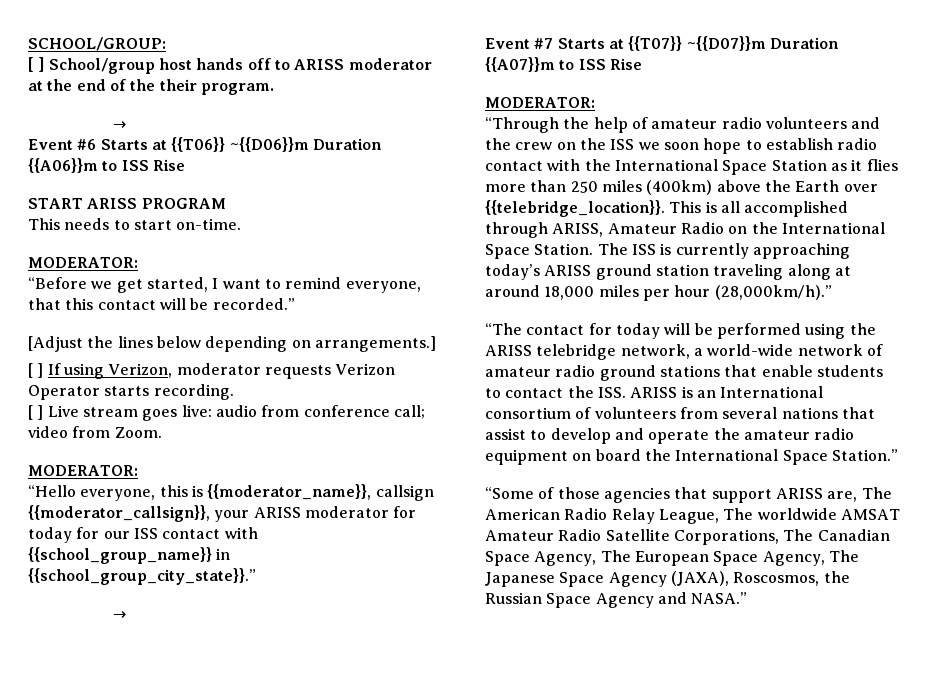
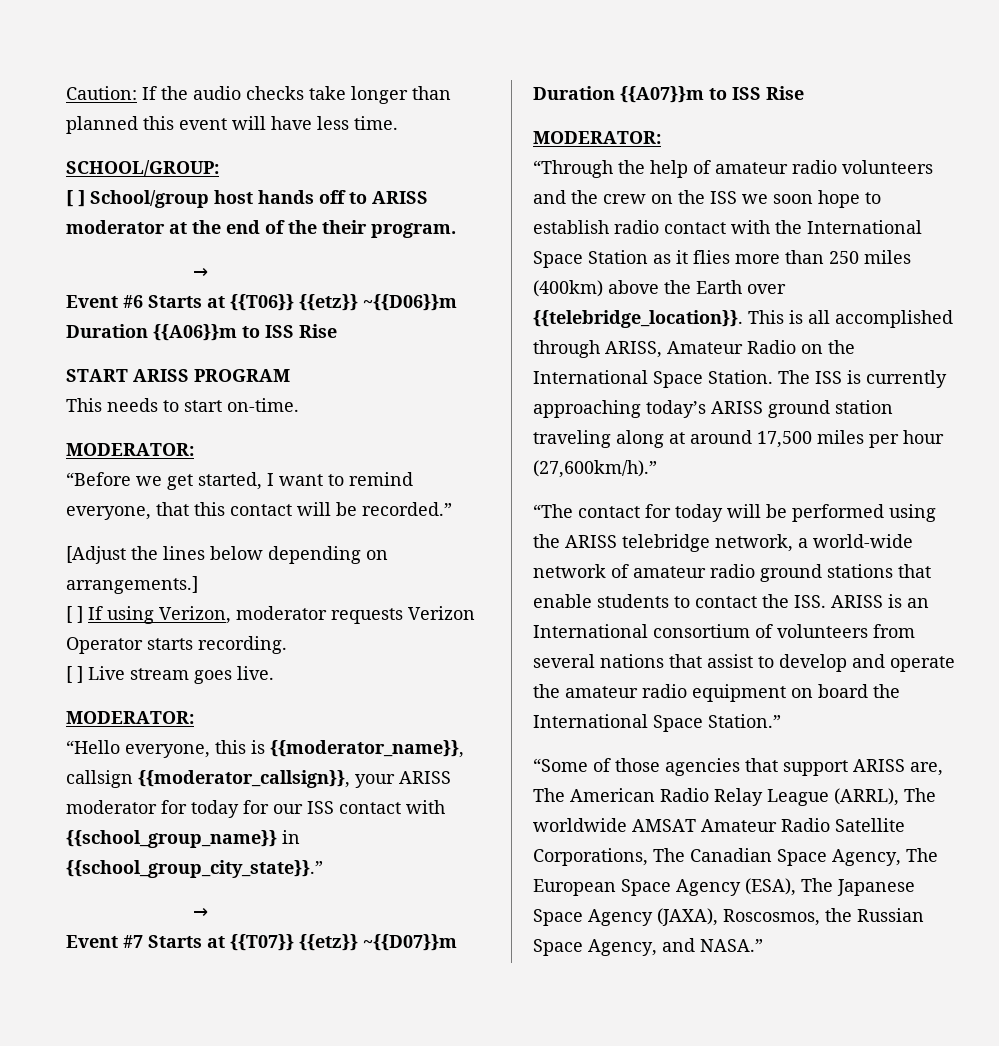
+ Caution: If the audio checks take longer than planned this event will have less time.
- Event #6 Starts at {{T06}} ~{{D06}}m Duration {{A06}}m to ISS Rise
+ Event #6 Starts at {{T06}} {{etz}} ~{{D06}}m Duration {{A06}}m to ISS Rise
- [ ] Live stream goes live: audio from conference call; video from Zoom.
+ [ ] Live stream goes live.
- Event #7 Starts at {{T07}} ~{{D07}}m Duration {{A07}}m to ISS Rise
+ Event #7 Starts at {{T07}} {{etz}} ~{{D07}}m Duration {{A07}}m to ISS Rise
- The ISS is currently approaching today’s ARISS ground station traveling along at around 18,000 miles per hour (28,000km/h).”
+ The ISS is currently approaching today’s ARISS ground station traveling along at around 17,500 miles per hour (27,600km/h).”
- “Some of those agencies that support ARISS are, The American Radio Relay League, The worldwide AMSAT Amateur Radio Satellite Corporations, The Canadian Space Agency, The European Space Agency, The Japanese Space Agency (JAXA), Roscosmos, the Russian Space Agency and NASA.”
+ “Some of those agencies that support ARISS are, The American Radio Relay League (ARRL), The worldwide AMSAT Amateur Radio Satellite Corporations, The Canadian Space Agency, The European Space Agency (ESA), The Japanese Space Agency (JAXA), Roscosmos, the Russian Space Agency, and NASA.”

